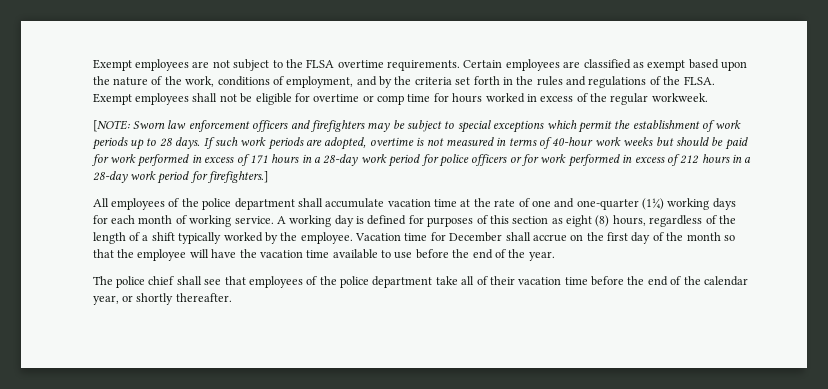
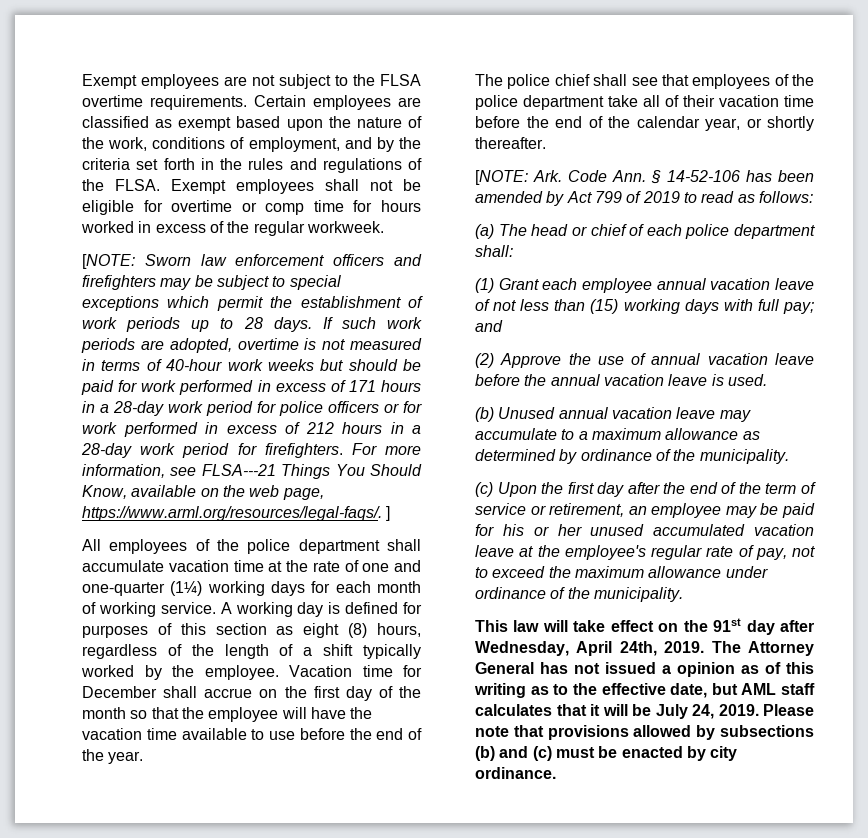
- If such work periods are adopted, overtime is not measured in terms of 40-hour work weeks but should be paid for work performed in excess of 171 hours in a 28-day work period for police officers or for work performed in excess of 212 hours in a 28-day work period for firefighters.]
+ If such work periods are adopted, overtime is not measured in terms of 40-hour work weeks but should be paid for work performed in excess of 171 hours in a 28-day work period for police officers or for work performed in excess of 212 hours in a 28-day work period for firefighters. For more information, see FLSA---21 Things You Should Know, available on the web page, https://www.arml.org/resources/legal-faqs/. ]
+ [NOTE: Ark. Code Ann. § 14-52-106 has been amended by Act 799 of 2019 to read as follows:
+ (a) The head or chief of each police department shall:
+ (1) Grant each employee annual vacation leave of not less than (15) working days with full pay; and
+ (2) Approve the use of annual vacation leave before the annual vacation leave is used.
+ (b) Unused annual vacation leave may accumulate to a maximum allowance as determined by ordinance of the municipality.
+ (c) Upon the first day after the end of the term of service or retirement, an employee may be paid for his or her unused accumulated vacation leave at the employee's regular rate of pay, not to exceed the maximum allowance under ordinance of the municipality.
+ This law will take effect on the 91st day after Wednesday, April 24th, 2019. The Attorney General has not issued a opinion as of this writing as to the effective date, but AML staff calculates that it will be July 24, 2019. Please note that provisions allowed by subsections (b) and (c) must be enacted by city ordinance.

